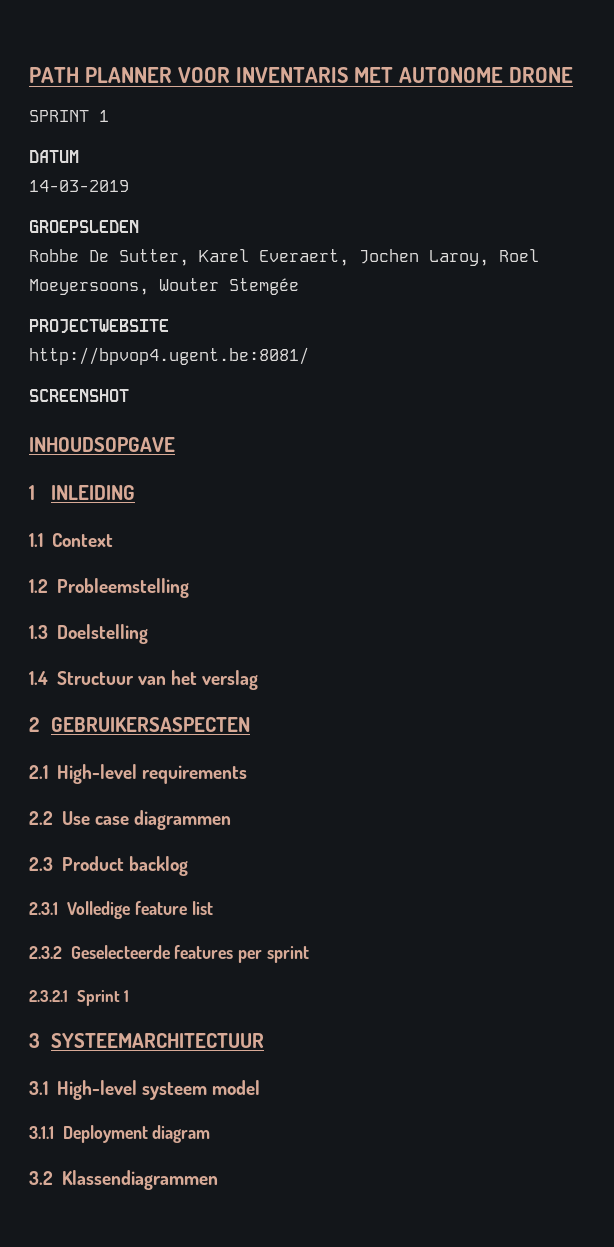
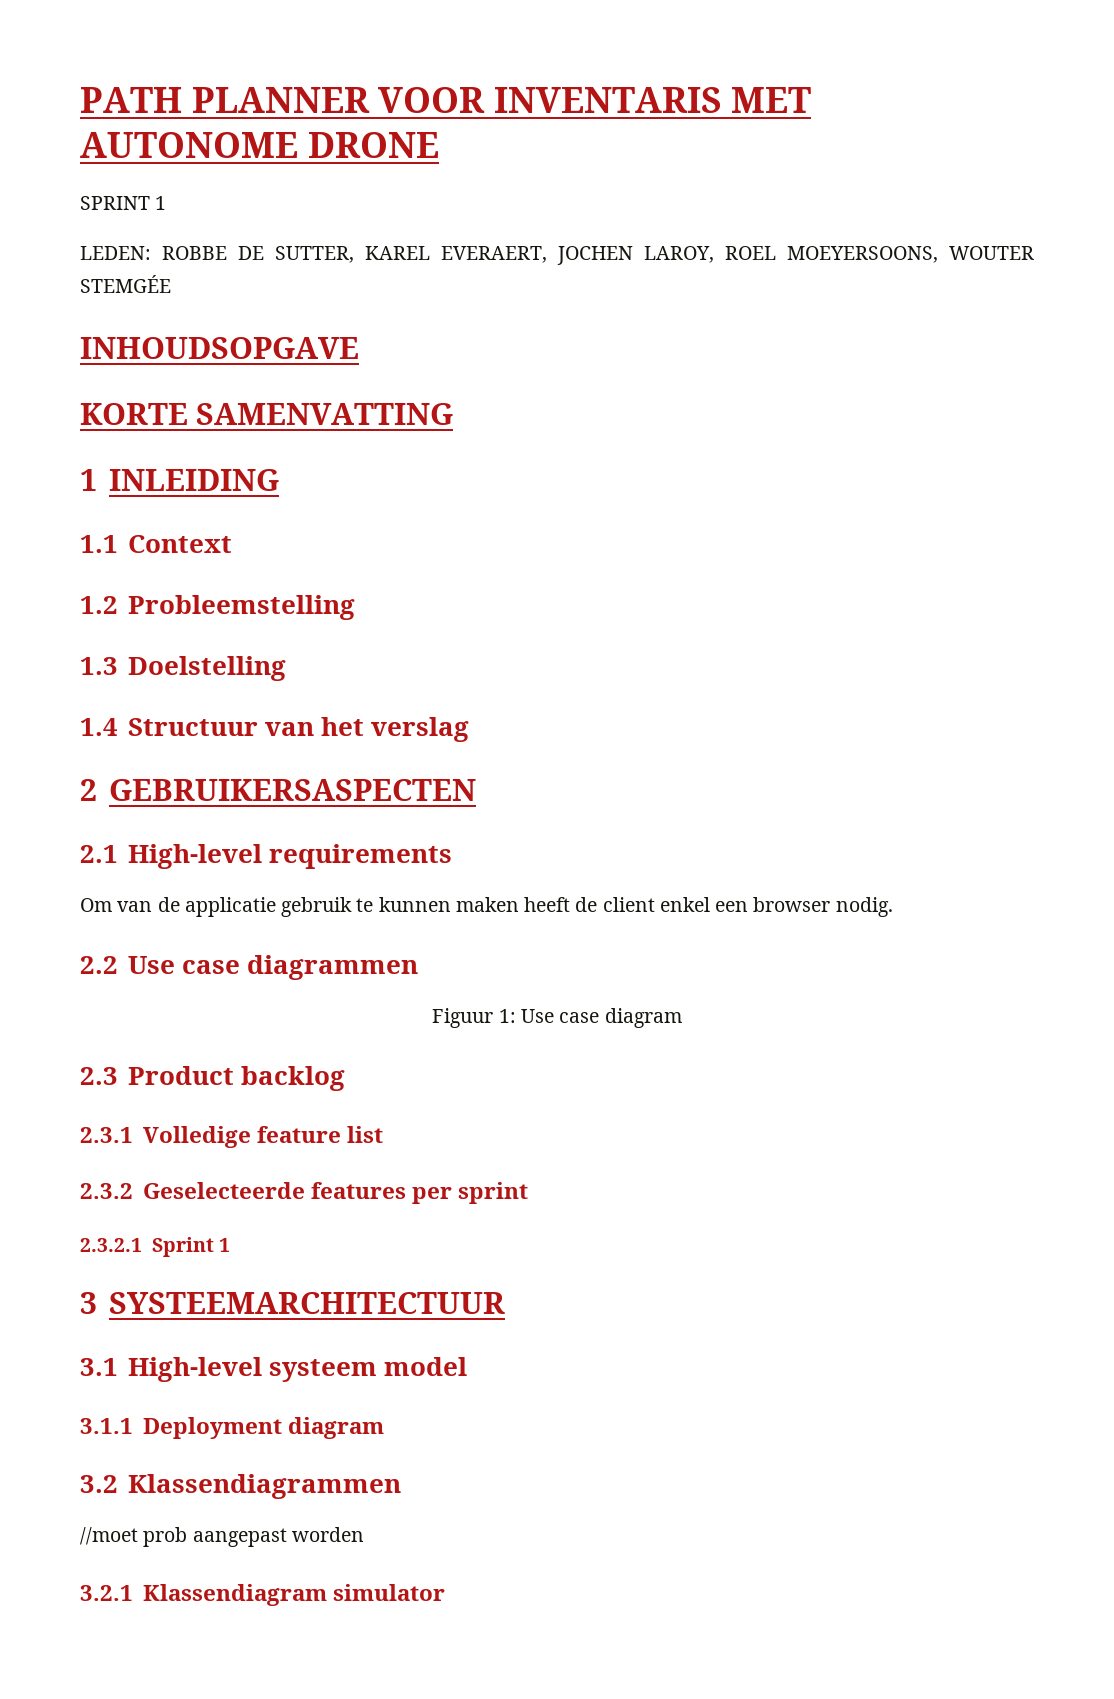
- DATUM
- 14-03-2019
- GROEPSLEDEN
- Robbe De Sutter, Karel Everaert, Jochen Laroy, Roel Moeyersoons, Wouter Stemgée
- PROJECTWEBSITE
- http://bpvop4.ugent.be:8081/
- SCREENSHOT
+ LEDEN: ROBBE DE SUTTER, KAREL EVERAERT, JOCHEN LAROY, ROEL MOEYERSOONS, WOUTER STEMGÉE
+ KORTE SAMENVATTING
+ Om van de applicatie gebruik te kunnen maken heeft de client enkel een browser nodig.
+ Figuur 1: Use case diagram
+ //moet prob aangepast worden
+ 3.2.1 Klassendiagram simulator

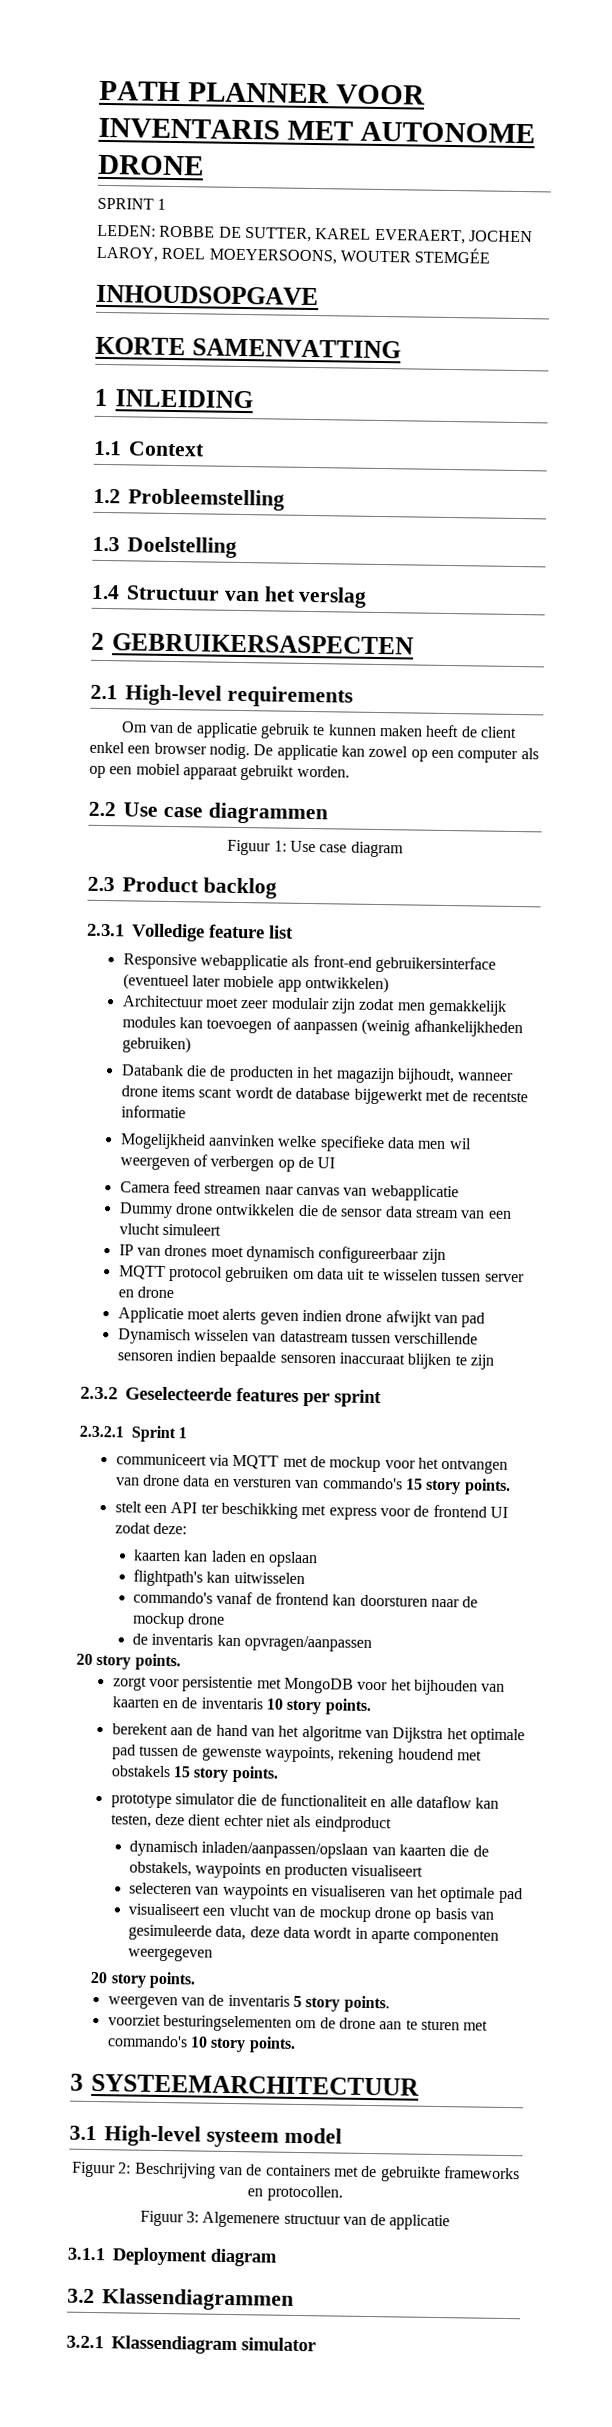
+ De applicatie kan zowel op een computer als op een mobiel apparaat gebruikt worden.
+ Responsive webapplicatie als front-end gebruikersinterface (eventueel later mobiele app ontwikkelen)
+ Architectuur moet zeer modulair zijn zodat men gemakkelijk modules kan toevoegen of aanpassen (weinig afhankelijkheden gebruiken)
+ Databank die de producten in het magazijn bijhoudt, wanneer drone items scant wordt de database bijgewerkt met de recentste informatie
+ Mogelijkheid aanvinken welke specifieke data men wil weergeven of verbergen op de UI
+ Camera feed streamen naar canvas van webapplicatie
+ Dummy drone ontwikkelen die de sensor data stream van een vlucht simuleert
+ IP van drones moet dynamisch configureerbaar zijn
+ MQTT protocol gebruiken om data uit te wisselen tussen server en drone
+ Applicatie moet alerts geven indien drone afwijkt van pad
+ Dynamisch wisselen van datastream tussen verschillende sensoren indien bepaalde sensoren inaccuraat blijken te zijn
+ communiceert via MQTT met de mockup voor het ontvangen van drone data en versturen van commando's 15 story points.
+ stelt een API ter beschikking met express voor de frontend UI zodat deze:
+ kaarten kan laden en opslaan
+ flightpath's kan uitwisselen
+ commando's vanaf de frontend kan doorsturen naar de mockup drone
+ de inventaris kan opvragen/aanpassen
+ 20 story points.
+ zorgt voor persistentie met MongoDB voor het bijhouden van kaarten en de inventaris 10 story points.
+ berekent aan de hand van het algoritme van Dijkstra het optimale pad tussen de gewenste waypoints, rekening houdend met obstakels 15 story points.
+ prototype simulator die de functionaliteit en alle dataflow kan testen, deze dient echter niet als eindproduct
+ dynamisch inladen/aanpassen/opslaan van kaarten die de obstakels, waypoints en producten visualiseert
+ selecteren van waypoints en visualiseren van het optimale pad
+ visualiseert een vlucht van de mockup drone op basis van gesimuleerde data, deze data wordt in aparte componenten weergegeven
+ 20 story points.
+ weergeven van de inventaris 5 story points.
+ voorziet besturingselementen om de drone aan te sturen met commando's 10 story points.
+ Figuur 2: Beschrijving van de containers met de gebruikte frameworks en protocollen.
+ Figuur 3: Algemenere structuur van de applicatie
- //moet prob aangepast worden

